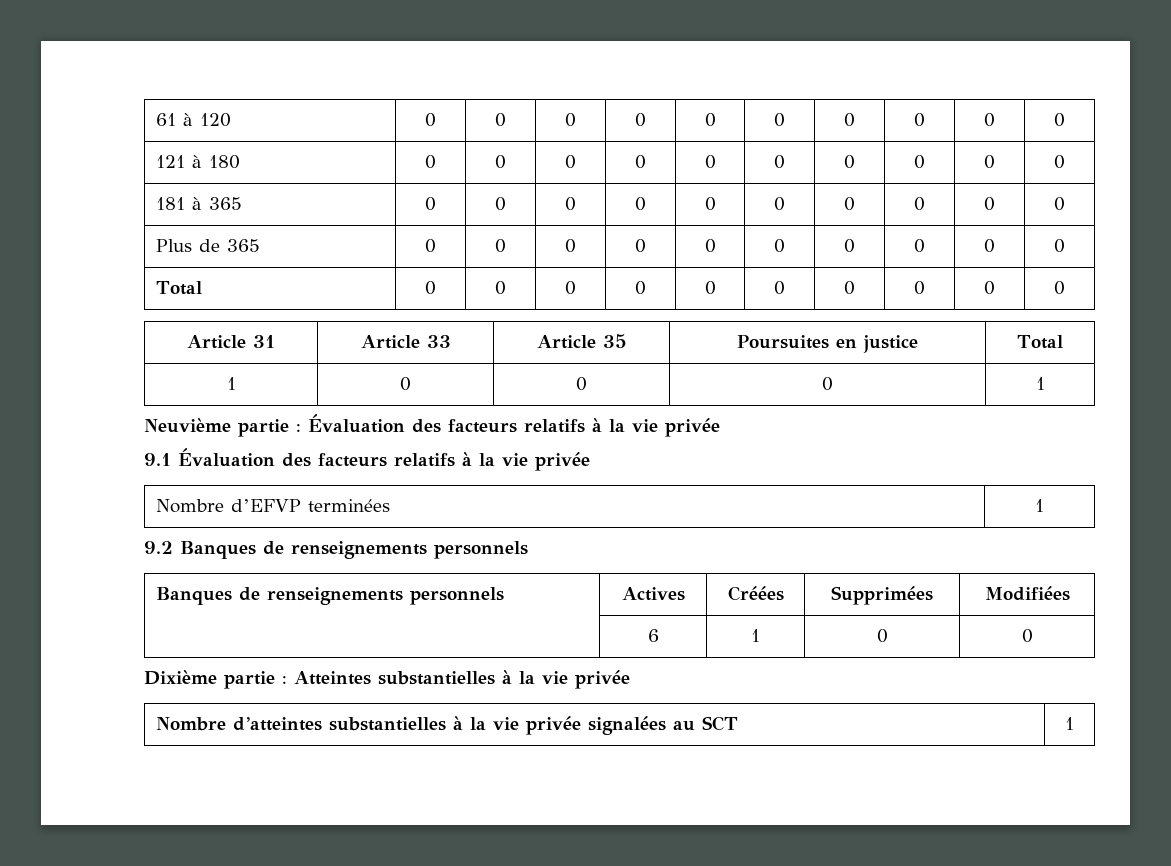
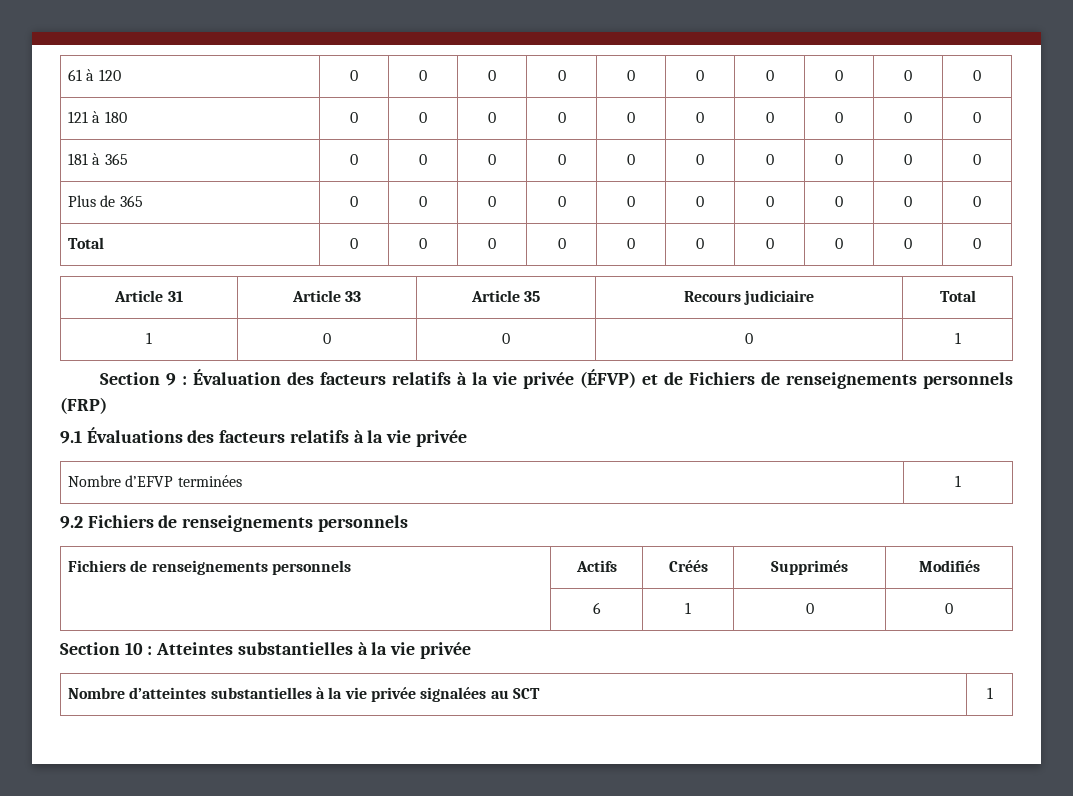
- Article 31 | Article 33 | Article 35 | Poursuites en justice | Total
+ Article 31 | Article 33 | Article 35 | Recours judiciaire | Total
- Neuvième partie : Évaluation des facteurs relatifs à la vie privée
+ Section 9 : Évaluation des facteurs relatifs à la vie privée (ÉFVP) et de Fichiers de renseignements personnels (FRP)
- 9.1 Évaluation des facteurs relatifs à la vie privée
+ 9.1 Évaluations des facteurs relatifs à la vie privée
- 9.2 Banques de renseignements personnels
+ 9.2 Fichiers de renseignements personnels
- Banques de renseignements personnels | Actives | Créées | Supprimées | Modifiées
+ Fichiers de renseignements personnels | Actifs | Créés | Supprimés | Modifiés
- Dixième partie : Atteintes substantielles à la vie privée
+ Section 10 : Atteintes substantielles à la vie privée

